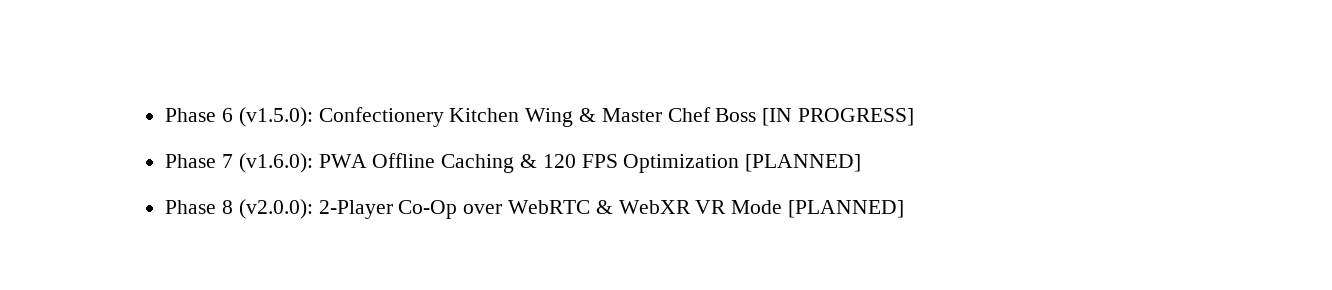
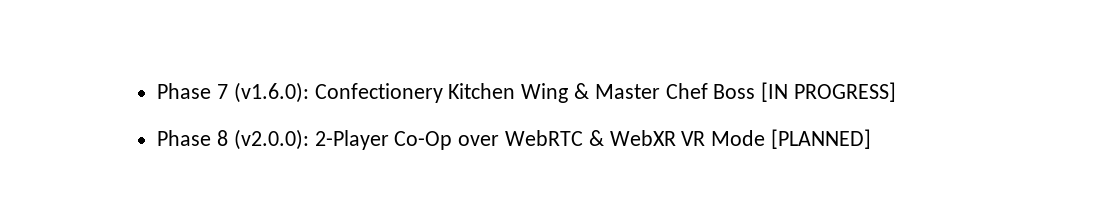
- Phase 6 (v1.5.0): Confectionery Kitchen Wing & Master Chef Boss [IN PROGRESS]
+ Phase 7 (v1.6.0): Confectionery Kitchen Wing & Master Chef Boss [IN PROGRESS]
- Phase 7 (v1.6.0): PWA Offline Caching & 120 FPS Optimization [PLANNED]

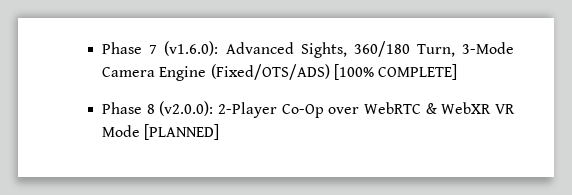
- Phase 7 (v1.6.0): Confectionery Kitchen Wing & Master Chef Boss [IN PROGRESS]
+ Phase 7 (v1.6.0): Advanced Sights, 360/180 Turn, 3-Mode Camera Engine (Fixed/OTS/ADS) [100% COMPLETE]

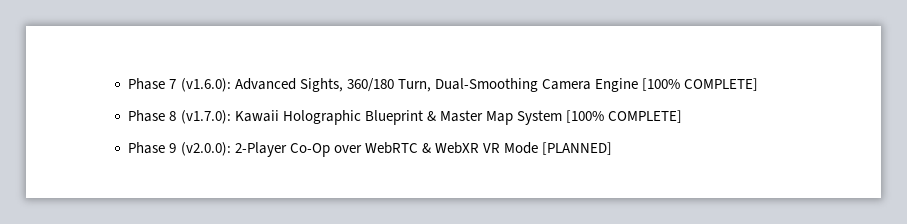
- Phase 7 (v1.6.0): Advanced Sights, 360/180 Turn, 3-Mode Camera Engine (Fixed/OTS/ADS) [100% COMPLETE]
+ Phase 7 (v1.6.0): Advanced Sights, 360/180 Turn, Dual-Smoothing Camera Engine [100% COMPLETE]
- Phase 8 (v2.0.0): 2-Player Co-Op over WebRTC & WebXR VR Mode [PLANNED]
+ Phase 8 (v1.7.0): Kawaii Holographic Blueprint & Master Map System [100% COMPLETE]
+ Phase 9 (v2.0.0): 2-Player Co-Op over WebRTC & WebXR VR Mode [PLANNED]

